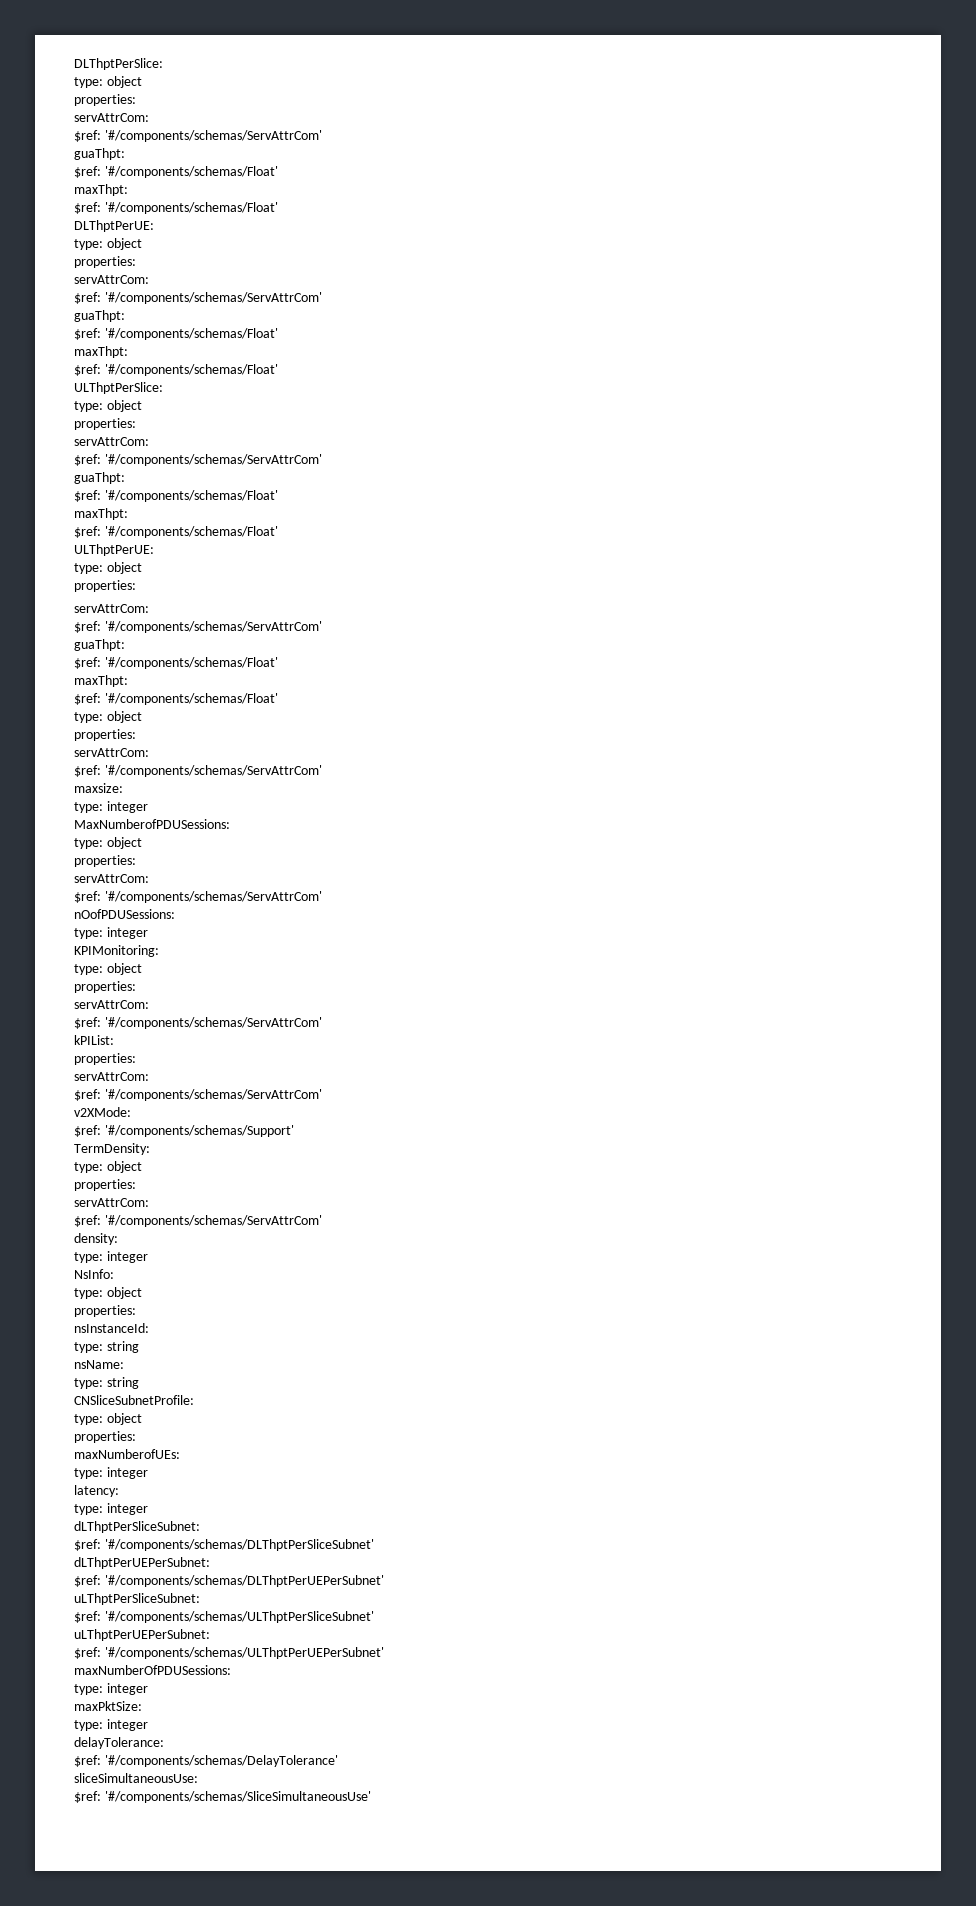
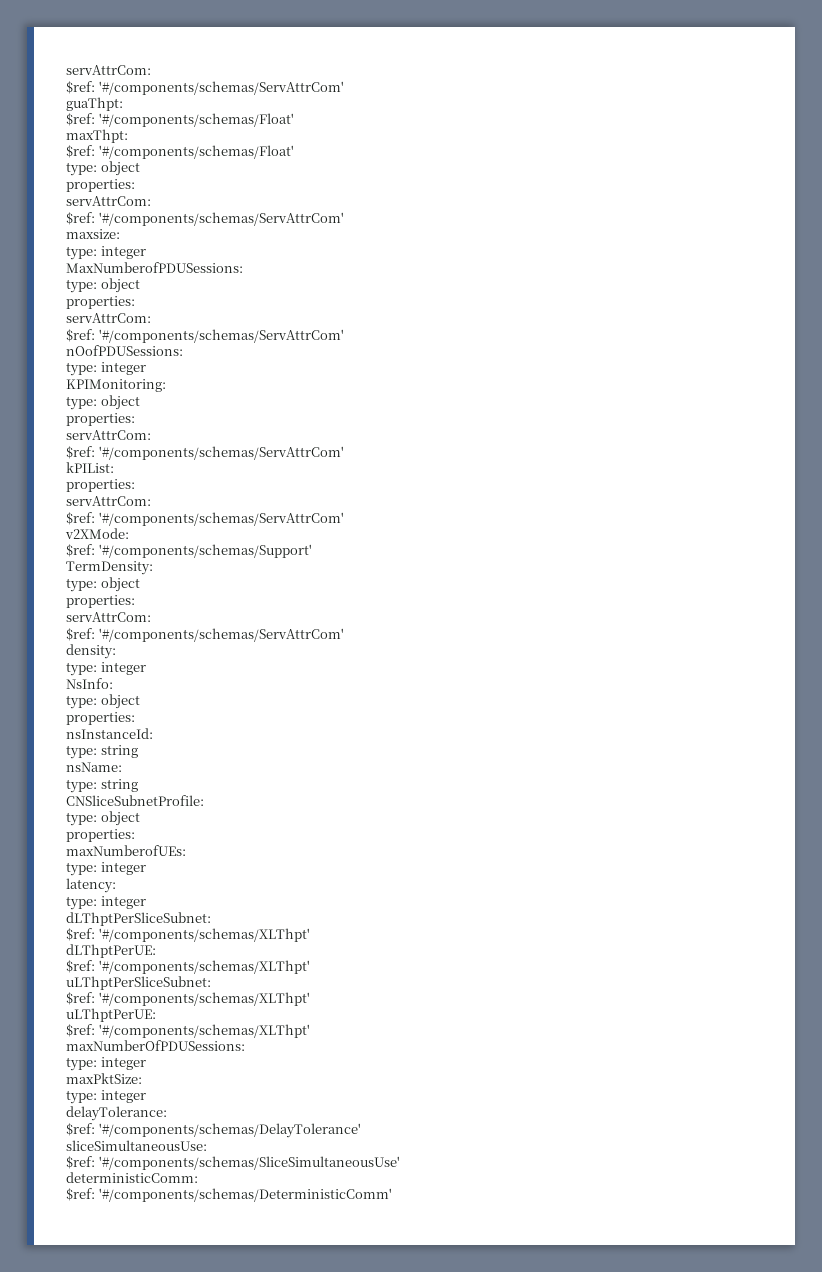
- DLThptPerSlice:
- type: object
- properties:
- servAttrCom:
- $ref: '#/components/schemas/ServAttrCom'
- guaThpt:
- $ref: '#/components/schemas/Float'
- maxThpt:
- $ref: '#/components/schemas/Float'
- DLThptPerUE:
- type: object
- properties:
- servAttrCom:
- $ref: '#/components/schemas/ServAttrCom'
- guaThpt:
- $ref: '#/components/schemas/Float'
- maxThpt:
- $ref: '#/components/schemas/Float'
- ULThptPerSlice:
- type: object
- properties:
- servAttrCom:
- $ref: '#/components/schemas/ServAttrCom'
- guaThpt:
- $ref: '#/components/schemas/Float'
- maxThpt:
- $ref: '#/components/schemas/Float'
- ULThptPerUE:
- type: object
- properties:
  dLThptPerSliceSubnet:
- $ref: '#/components/schemas/DLThptPerSliceSubnet'
- dLThptPerUEPerSubnet:
- $ref: '#/components/schemas/DLThptPerUEPerSubnet'
+ $ref: '#/components/schemas/XLThpt'
+ dLThptPerUE:
+ $ref: '#/components/schemas/XLThpt'
  uLThptPerSliceSubnet:
- $ref: '#/components/schemas/ULThptPerSliceSubnet'
- uLThptPerUEPerSubnet:
- $ref: '#/components/schemas/ULThptPerUEPerSubnet'
+ $ref: '#/components/schemas/XLThpt'
+ uLThptPerUE:
+ $ref: '#/components/schemas/XLThpt'
+ deterministicComm:
+ $ref: '#/components/schemas/DeterministicComm'

